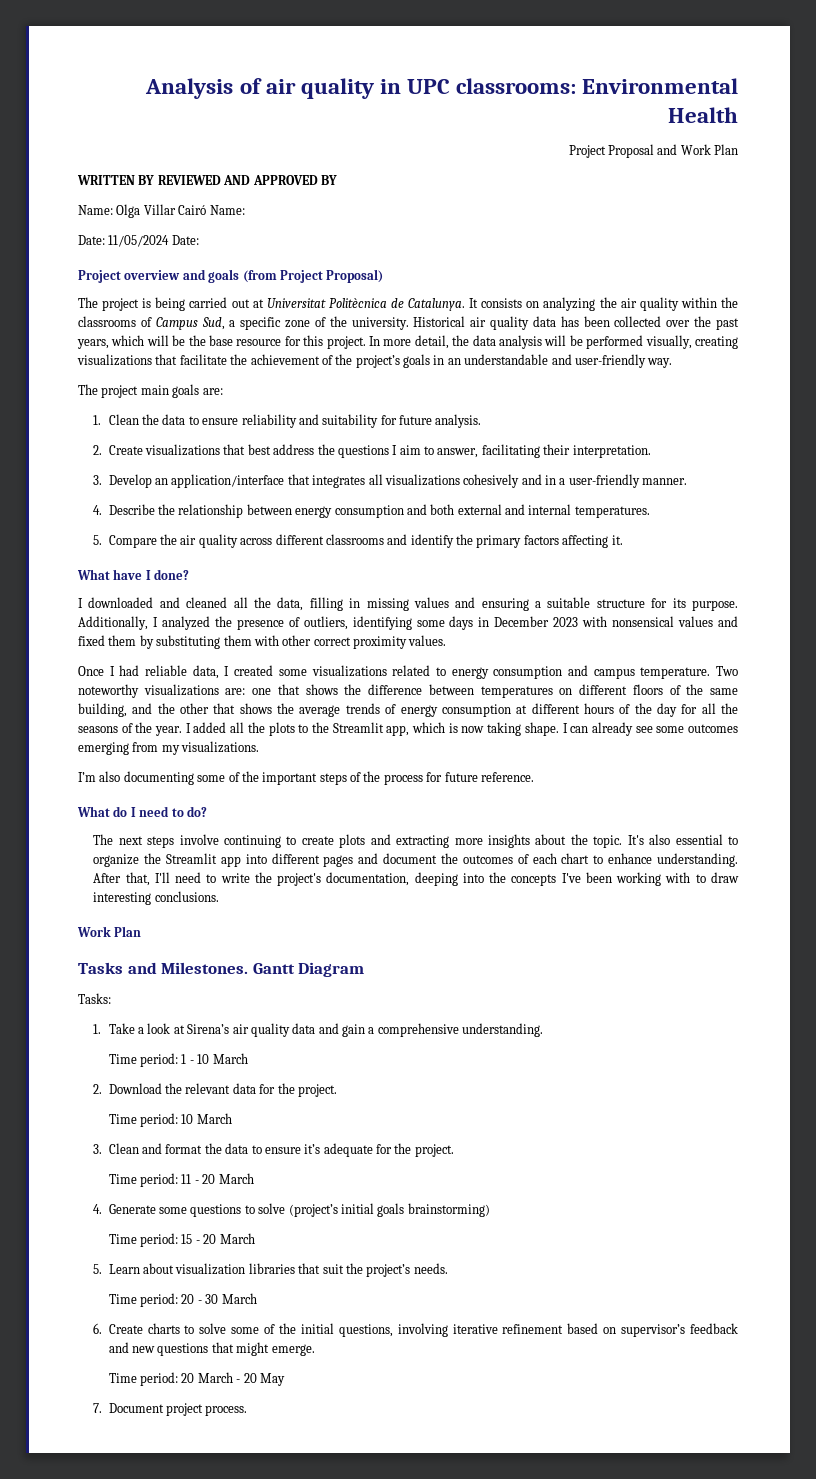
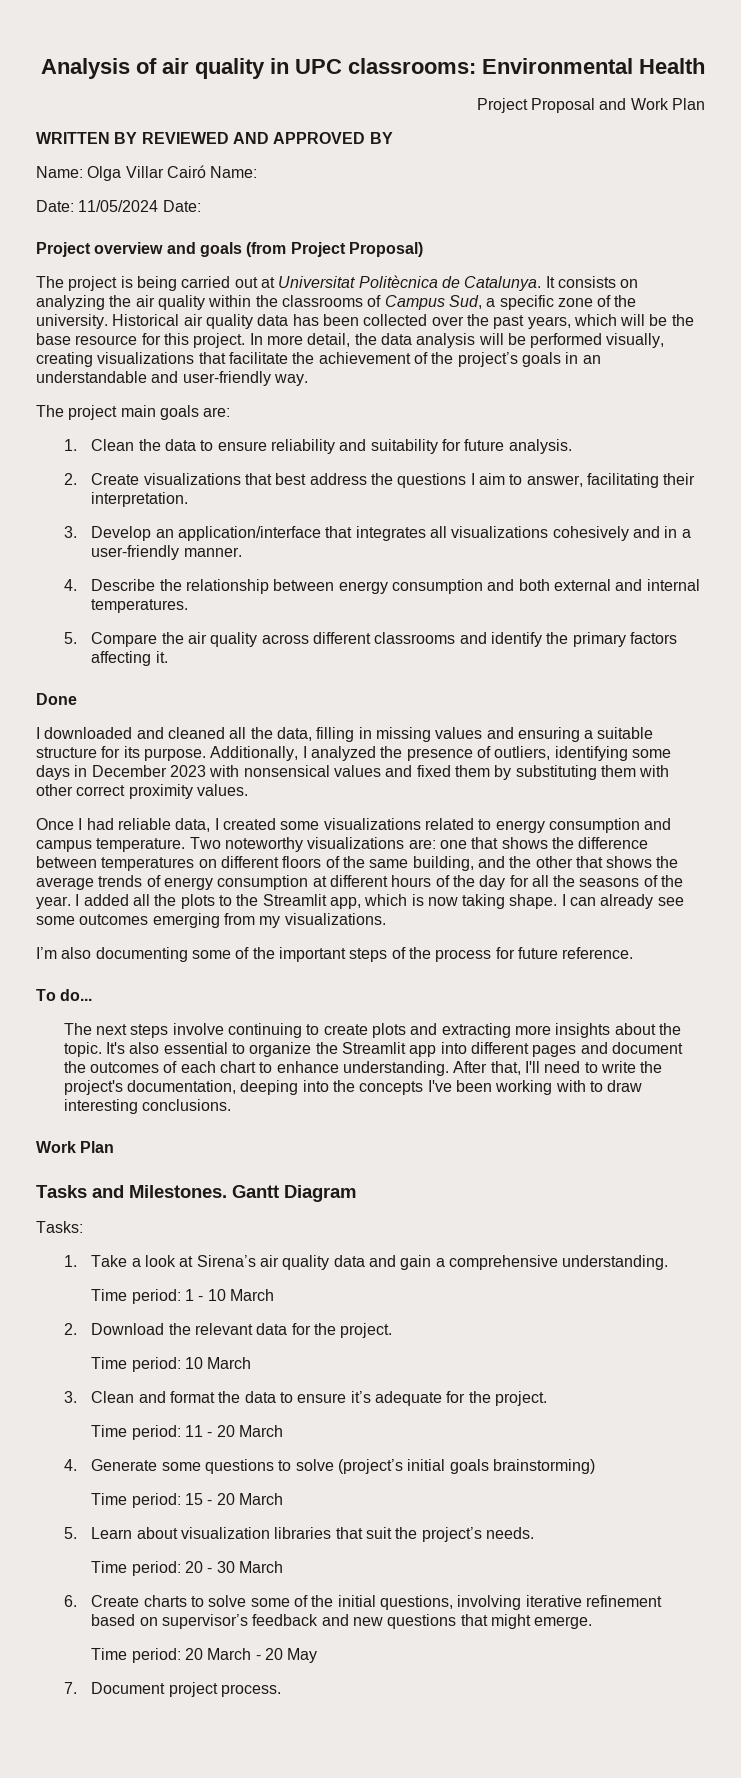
- What have I done?
+ Done
- What do I need to do?
+ To do...

